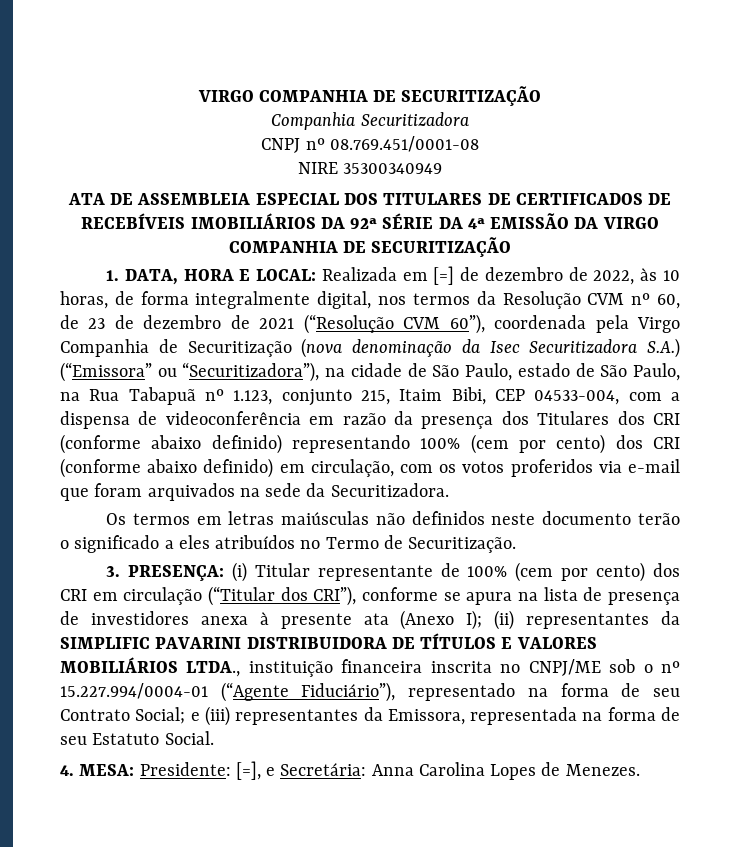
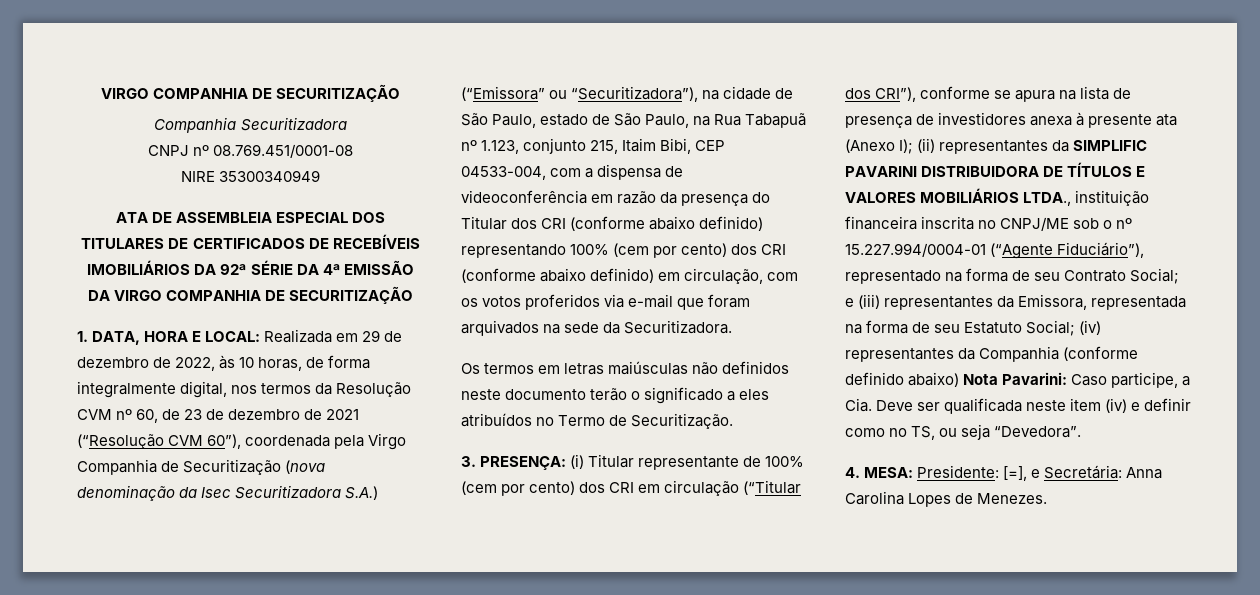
- Realizada em [=] de dezembro de 2022, às 10 horas, de forma integralmente digital, nos termos da Resolução CVM nº 60, de 23 de dezembro de 2021 (“Resolução CVM 60”), coordenada pela Virgo Companhia de Securitização (nova denominação da Isec Securitizadora S.A.) (“Emissora” ou “Securitizadora”), na cidade de São Paulo, estado de São Paulo, na Rua Tabapuã nº 1.123, conjunto 215, Itaim Bibi, CEP 04533-004, com a dispensa de videoconferência em razão da presença dos Titulares dos CRI (conforme abaixo definido) representando 100% (cem por cento) dos CRI (conforme abaixo definido) em circulação, com os votos proferidos via e-mail que foram arquivados na sede da Securitizadora.
+ Realizada em 29 de dezembro de 2022, às 10 horas, de forma integralmente digital, nos termos da Resolução CVM nº 60, de 23 de dezembro de 2021 (“Resolução CVM 60”), coordenada pela Virgo Companhia de Securitização (nova denominação da Isec Securitizadora S.A.) (“Emissora” ou “Securitizadora”), na cidade de São Paulo, estado de São Paulo, na Rua Tabapuã nº 1.123, conjunto 215, Itaim Bibi, CEP 04533-004, com a dispensa de videoconferência em razão da presença do Titular dos CRI (conforme abaixo definido) representando 100% (cem por cento) dos CRI (conforme abaixo definido) em circulação, com os votos proferidos via e-mail que foram arquivados na sede da Securitizadora.
- e (iii) representantes da Emissora, representada na forma de seu Estatuto Social.
+ e (iii) representantes da Emissora, representada na forma de seu Estatuto Social; (iv) representantes da Companhia (conforme definido abaixo) Nota Pavarini: Caso participe, a Cia. Deve ser qualificada neste item (iv) e definir como no TS, ou seja “Devedora”.

